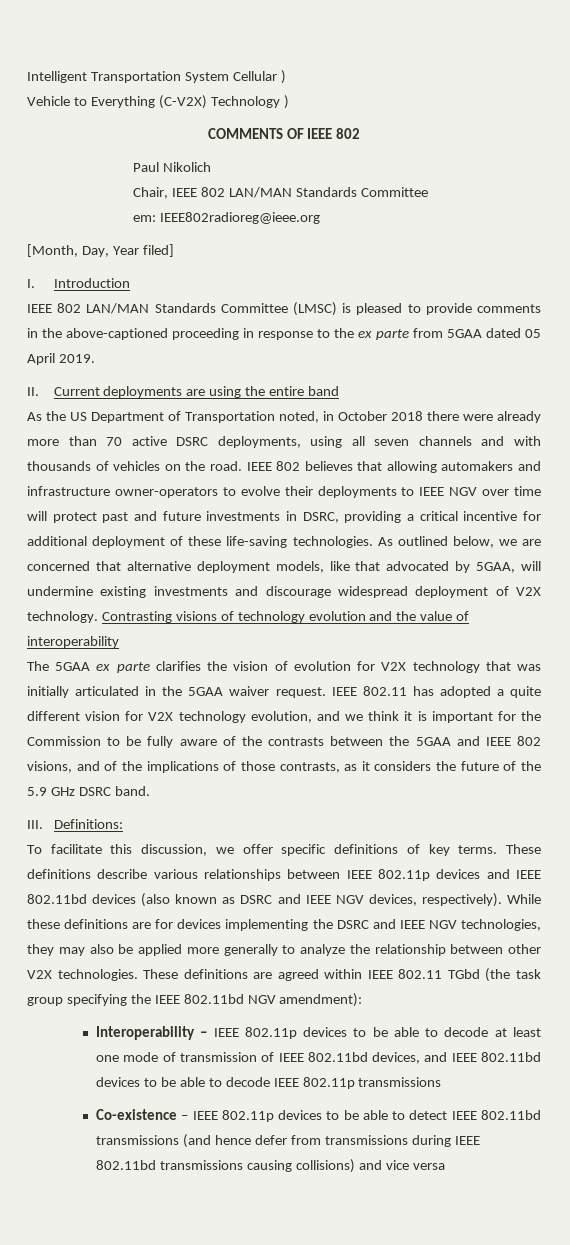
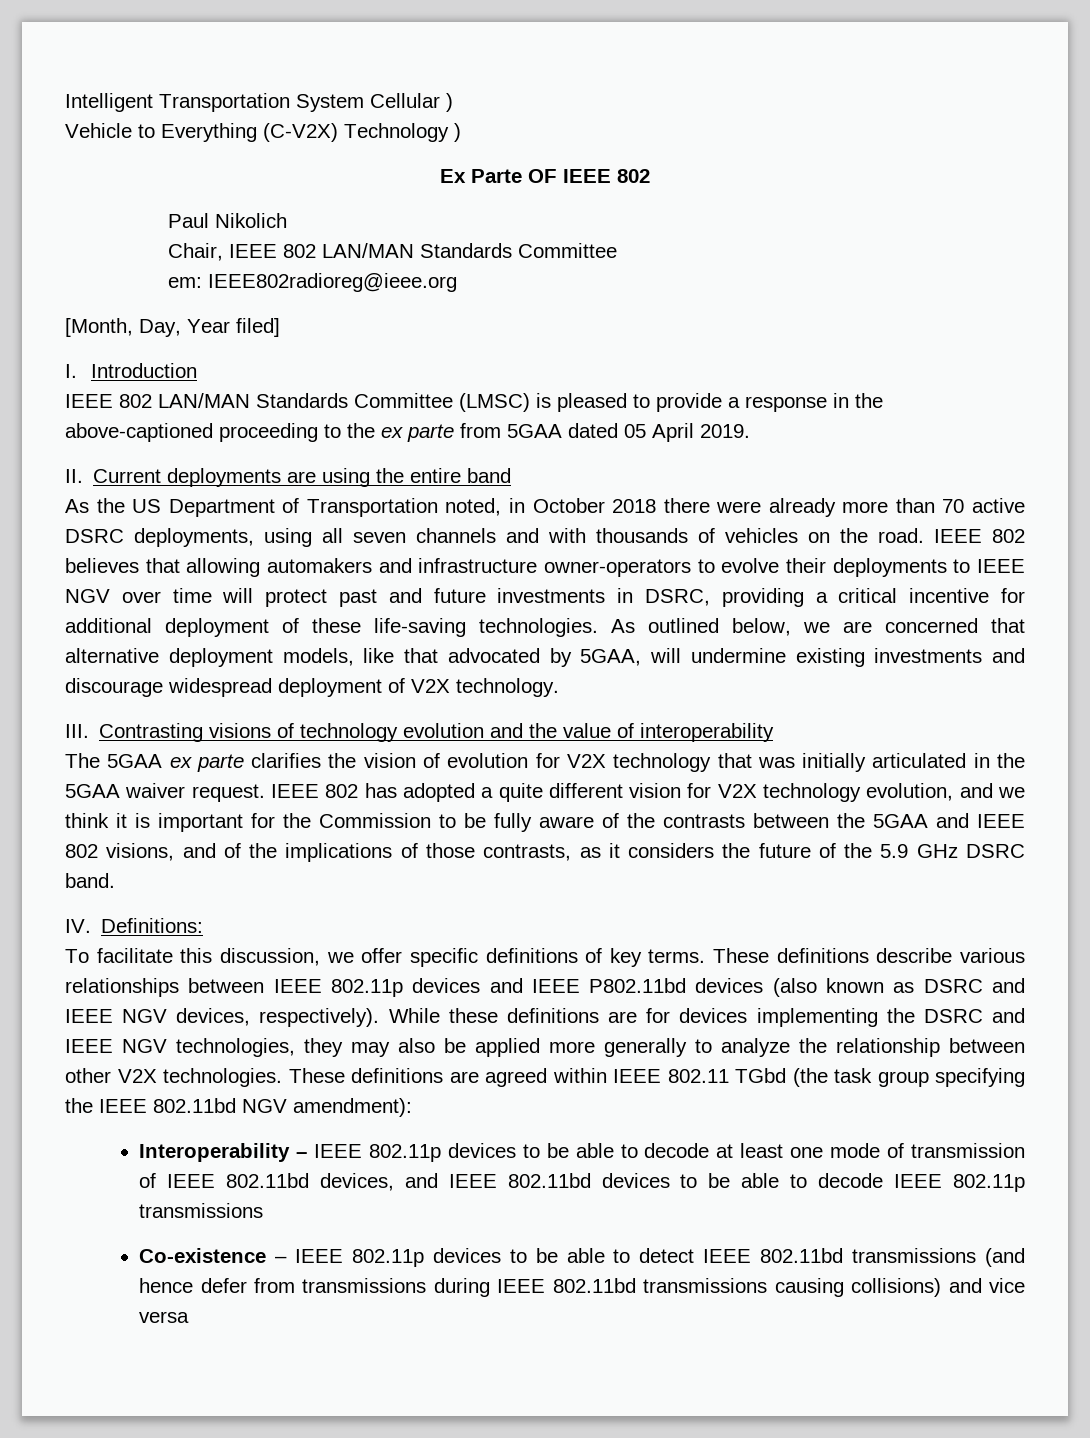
- COMMENTS OF IEEE 802
+ Ex Parte OF IEEE 802
- IEEE 802 LAN/MAN Standards Committee (LMSC) is pleased to provide comments in the above-captioned proceeding in response to the ex parte from 5GAA dated 05 April 2019.
+ IEEE 802 LAN/MAN Standards Committee (LMSC) is pleased to provide a response in the above-captioned proceeding to the ex parte from 5GAA dated 05 April 2019.
- As outlined below, we are concerned that alternative deployment models, like that advocated by 5GAA, will undermine existing investments and discourage widespread deployment of V2X technology. Contrasting visions of technology evolution and the value of interoperability
+ As outlined below, we are concerned that alternative deployment models, like that advocated by 5GAA, will undermine existing investments and discourage widespread deployment of V2X technology.
+ III. Contrasting visions of technology evolution and the value of interoperability
- IEEE 802.11 has adopted a quite different vision for V2X technology evolution, and we think it is important for the Commission to be fully aware of the contrasts between the 5GAA and IEEE 802 visions, and of the implications of those contrasts, as it considers the future of the 5.9 GHz DSRC band.
+ IEEE 802 has adopted a quite different vision for V2X technology evolution, and we think it is important for the Commission to be fully aware of the contrasts between the 5GAA and IEEE 802 visions, and of the implications of those contrasts, as it considers the future of the 5.9 GHz DSRC band.
- III. Definitions:
+ IV. Definitions:
- These definitions describe various relationships between IEEE 802.11p devices and IEEE 802.11bd devices (also known as DSRC and IEEE NGV devices, respectively).
+ These definitions describe various relationships between IEEE 802.11p devices and IEEE P802.11bd devices (also known as DSRC and IEEE NGV devices, respectively).

